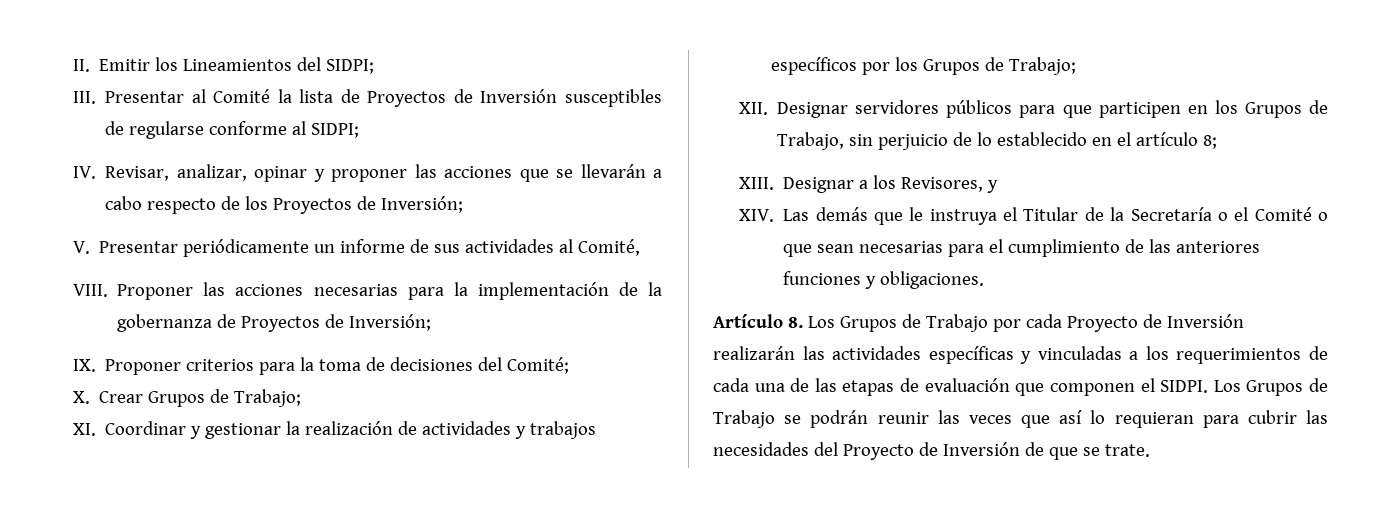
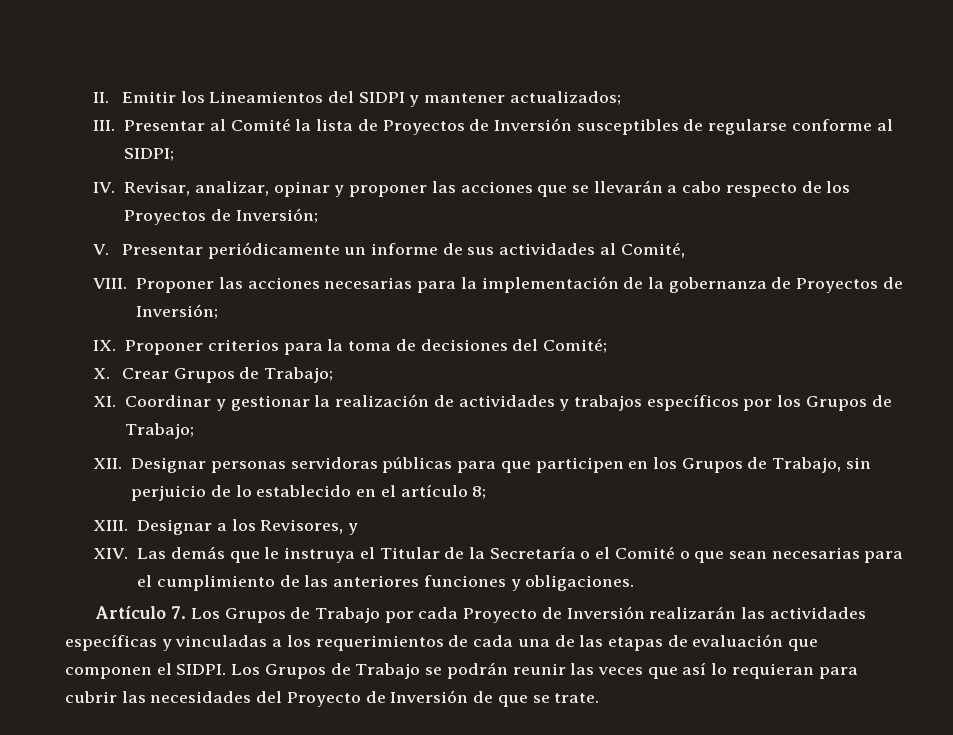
- II. Emitir los Lineamientos del SIDPI;
+ II. Emitir los Lineamientos del SIDPI y mantener actualizados;
- XII. Designar servidores públicos para que participen en los Grupos de Trabajo, sin perjuicio de lo establecido en el artículo 8;
+ XII. Designar personas servidoras públicas para que participen en los Grupos de Trabajo, sin perjuicio de lo establecido en el artículo 8;
- Artículo 8. Los Grupos de Trabajo por cada Proyecto de Inversión realizarán las actividades específicas y vinculadas a los requerimientos de cada una de las etapas de evaluación que componen el SIDPI.
+ Artículo 7. Los Grupos de Trabajo por cada Proyecto de Inversión realizarán las actividades específicas y vinculadas a los requerimientos de cada una de las etapas de evaluación que componen el SIDPI.

